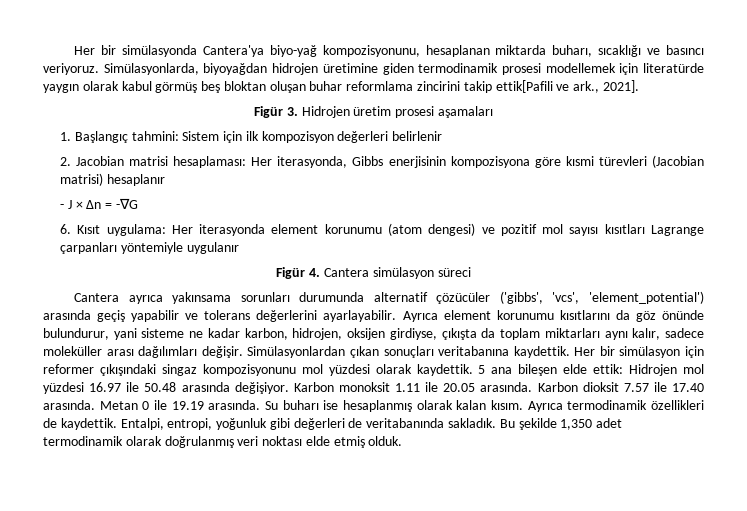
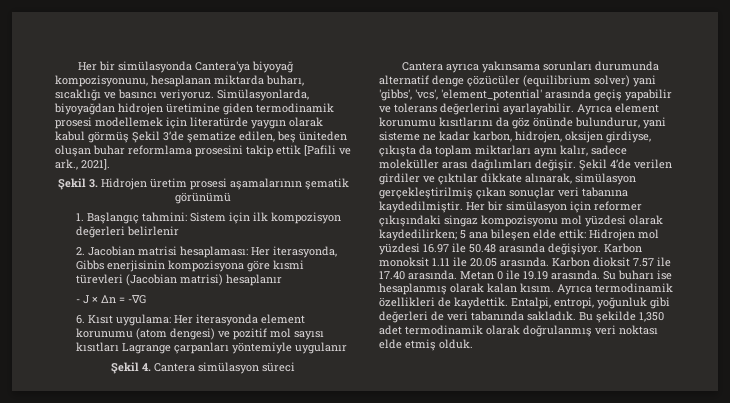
- Her bir simülasyonda Cantera'ya biyo-yağ kompozisyonunu, hesaplanan miktarda buharı, sıcaklığı ve basıncı veriyoruz.
+ Her bir simülasyonda Cantera'ya biyoyağ kompozisyonunu, hesaplanan miktarda buharı, sıcaklığı ve basıncı veriyoruz.
- Simülasyonlarda, biyoyağdan hidrojen üretimine giden termodinamik prosesi modellemek için literatürde yaygın olarak kabul görmüş beş bloktan oluşan buhar reformlama zincirini takip ettik[Pafili ve ark., 2021].
+ Simülasyonlarda, biyoyağdan hidrojen üretimine giden termodinamik prosesi modellemek için literatürde yaygın olarak kabul görmüş Şekil 3’de şematize edilen, beş üniteden oluşan buhar reformlama prosesini takip ettik [Pafili ve ark., 2021].
- Figür 3. Hidrojen üretim prosesi aşamaları
+ Şekil 3. Hidrojen üretim prosesi aşamalarının şematik görünümü
- Figür 4. Cantera simülasyon süreci
+ Şekil 4. Cantera simülasyon süreci
- Cantera ayrıca yakınsama sorunları durumunda alternatif çözücüler ('gibbs', 'vcs', 'element_potential') arasında geçiş yapabilir ve tolerans değerlerini ayarlayabilir.
+ Cantera ayrıca yakınsama sorunları durumunda alternatif denge çözücüler (equilibrium solver) yani 'gibbs', 'vcs', 'element_potential' arasında geçiş yapabilir ve tolerans değerlerini ayarlayabilir.
- Simülasyonlardan çıkan sonuçları veritabanına kaydettik.
+ Şekil 4’de verilen girdiler ve çıktılar dikkate alınarak, simülasyon gerçekleştirilmiş çıkan sonuçlar veri tabanına kaydedilmiştir.
- Her bir simülasyon için reformer çıkışındaki singaz kompozisyonunu mol yüzdesi olarak kaydettik. 5 ana bileşen elde ettik: Hidrojen mol yüzdesi 16.97 ile 50.48 arasında değişiyor.
+ Her bir simülasyon için reformer çıkışındaki singaz kompozisyonu mol yüzdesi olarak kaydedilirken; 5 ana bileşen elde ettik: Hidrojen mol yüzdesi 16.97 ile 50.48 arasında değişiyor.
- Entalpi, entropi, yoğunluk gibi değerleri de veritabanında sakladık.
+ Entalpi, entropi, yoğunluk gibi değerleri de veri tabanında sakladık.

